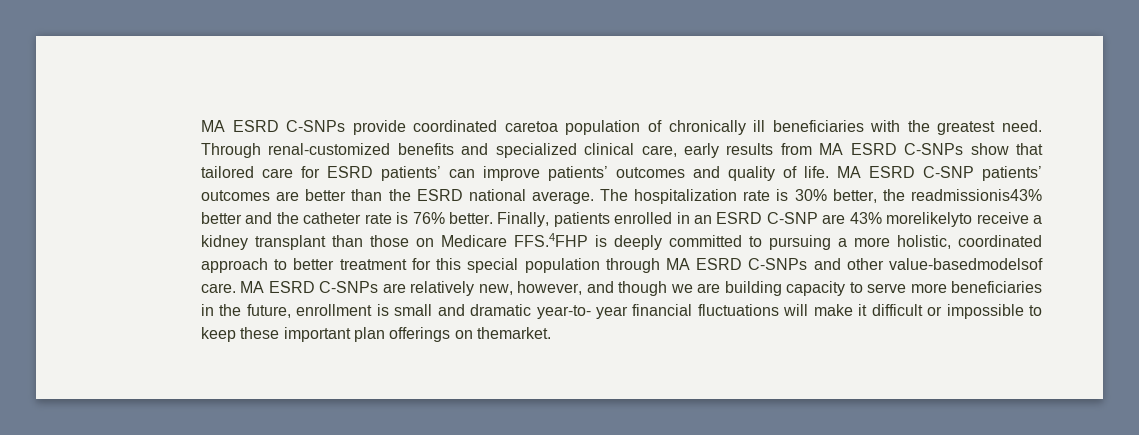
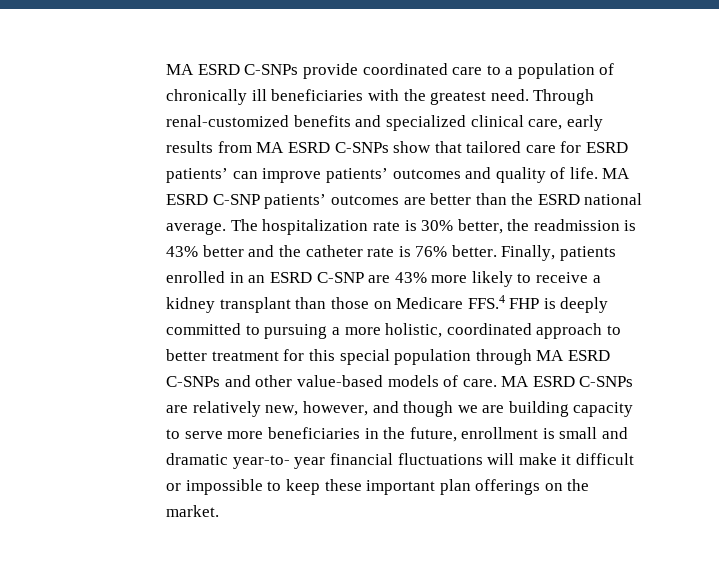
- MA ESRD C-SNPs provide coordinated caretoa population of chronically ill beneficiaries with the greatest need.
+ MA ESRD C-SNPs provide coordinated care to a population of chronically ill beneficiaries with the greatest need.
- The hospitalization rate is 30% better, the readmissionis43% better and the catheter rate is 76% better.
+ The hospitalization rate is 30% better, the readmission is 43% better and the catheter rate is 76% better.
- Finally, patients enrolled in an ESRD C-SNP are 43% morelikelyto receive a kidney transplant than those on Medicare FFS.4FHP is deeply committed to pursuing a more holistic, coordinated approach to better treatment for this special population through MA ESRD C-SNPs and other value-basedmodelsof care.
+ Finally, patients enrolled in an ESRD C-SNP are 43% more likely to receive a kidney transplant than those on Medicare FFS.4 FHP is deeply committed to pursuing a more holistic, coordinated approach to better treatment for this special population through MA ESRD C-SNPs and other value-based models of care.
- MA ESRD C-SNPs are relatively new, however, and though we are building capacity to serve more beneficiaries in the future, enrollment is small and dramatic year-to- year financial fluctuations will make it difficult or impossible to keep these important plan offerings on themarket.
+ MA ESRD C-SNPs are relatively new, however, and though we are building capacity to serve more beneficiaries in the future, enrollment is small and dramatic year-to- year financial fluctuations will make it difficult or impossible to keep these important plan offerings on the market.

